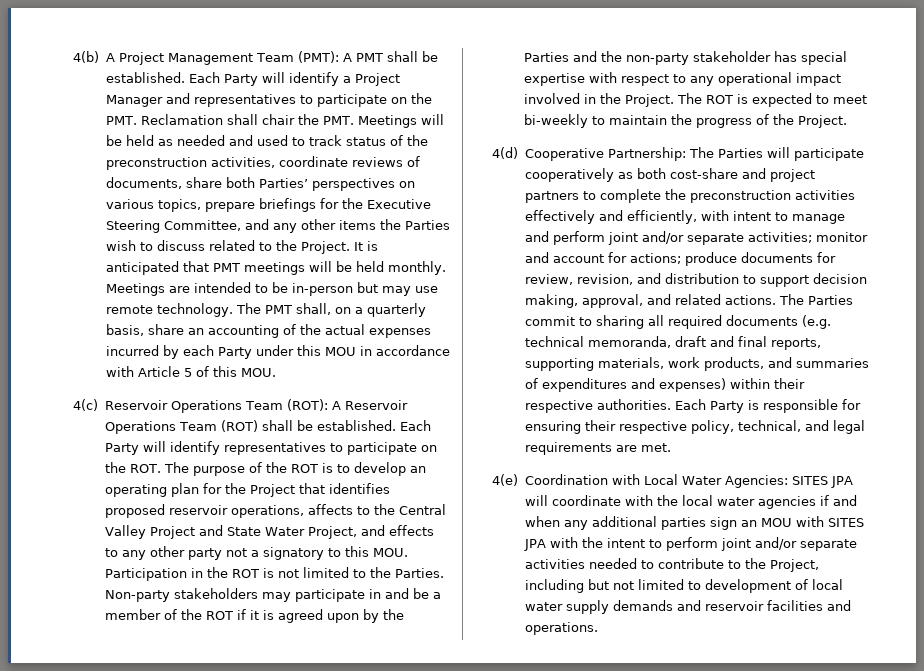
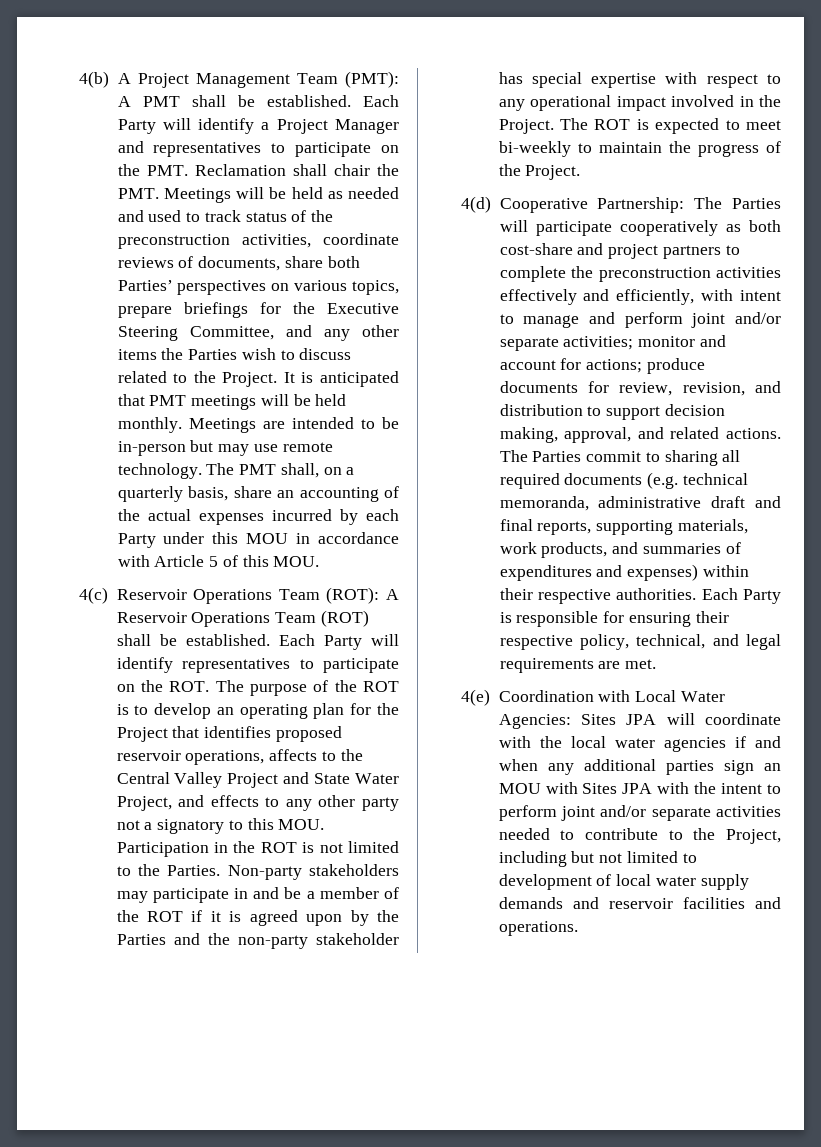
- The Parties commit to sharing all required documents (e.g. technical memoranda, draft and final reports, supporting materials, work products, and summaries of expenditures and expenses) within their respective authorities.
+ The Parties commit to sharing all required documents (e.g. technical memoranda, administrative draft and final reports, supporting materials, work products, and summaries of expenditures and expenses) within their respective authorities.
- 4(e) Coordination with Local Water Agencies: SITES JPA will coordinate with the local water agencies if and when any additional parties sign an MOU with SITES JPA with the intent to perform joint and/or separate activities needed to contribute to the Project, including but not limited to development of local water supply demands and reservoir facilities and operations.
+ 4(e) Coordination with Local Water Agencies: Sites JPA will coordinate with the local water agencies if and when any additional parties sign an MOU with Sites JPA with the intent to perform joint and/or separate activities needed to contribute to the Project, including but not limited to development of local water supply demands and reservoir facilities and operations.

